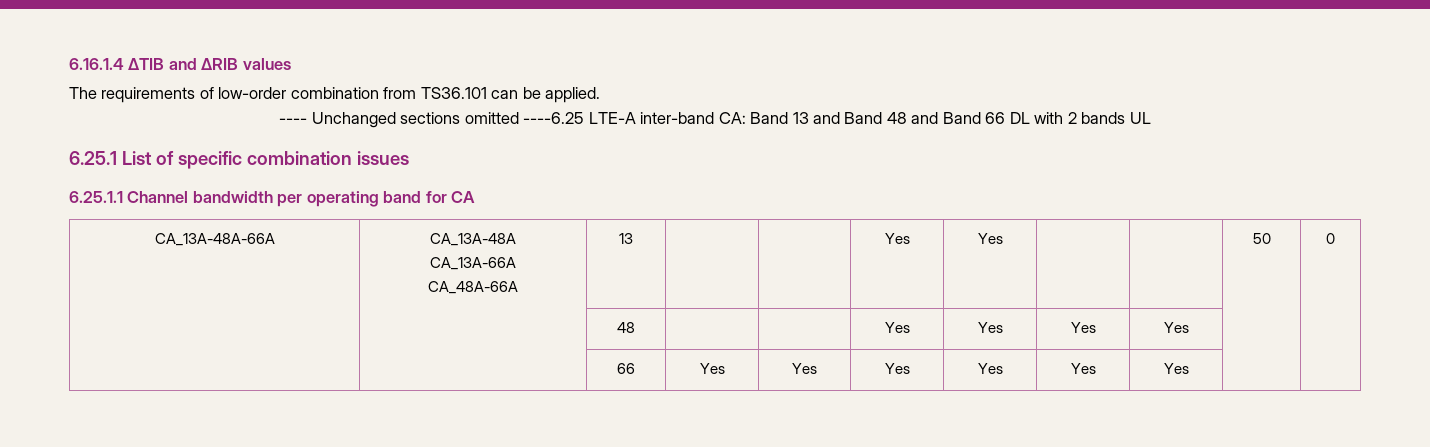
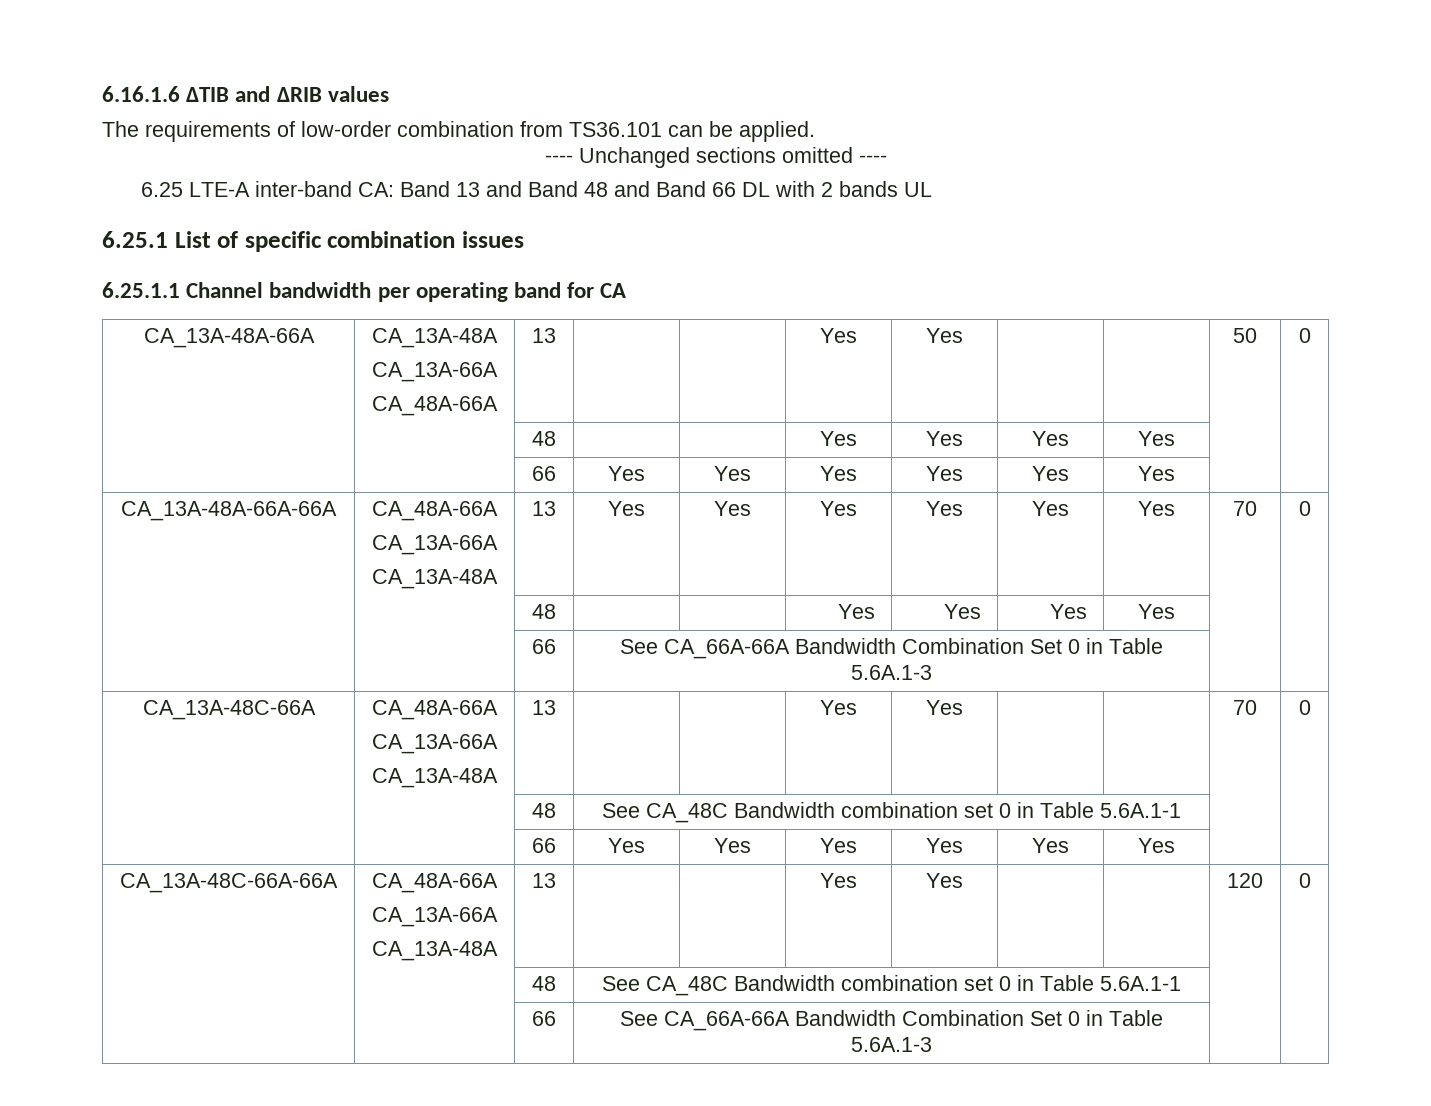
- 6.16.1.4 ∆TIB and ∆RIB values
+ 6.16.1.6 ∆TIB and ∆RIB values
- ---- Unchanged sections omitted ----6.25 LTE-A inter-band CA: Band 13 and Band 48 and Band 66 DL with 2 bands UL
+ ---- Unchanged sections omitted ----
+ 6.25 LTE-A inter-band CA: Band 13 and Band 48 and Band 66 DL with 2 bands UL
+ CA_13A-48A-66A-66A | CA_48A-66A
+ CA_13A-66A
+ CA_13A-48A | 13 | Yes | Yes | Yes | Yes | Yes | Yes | 70 | 0
+ | | 48 | | | Yes | Yes | Yes | Yes | |
+ | | 66 | See CA_66A-66A Bandwidth Combination Set 0 in Table 5.6A.1-3 | |
+ CA_13A-48C-66A | CA_48A-66A
+ CA_13A-66A
+ CA_13A-48A | 13 | | | Yes | Yes | | | 70 | 0
+ | | 48 | See CA_48C Bandwidth combination set 0 in Table 5.6A.1-1 | |
+ | | 66 | Yes | Yes | Yes | Yes | Yes | Yes | |
+ CA_13A-48C-66A-66A | CA_48A-66A
+ CA_13A-66A
+ CA_13A-48A | 13 | | | Yes | Yes | | | 120 | 0
+ | | 48 | See CA_48C Bandwidth combination set 0 in Table 5.6A.1-1 | |
+ | | 66 | See CA_66A-66A Bandwidth Combination Set 0 in Table 5.6A.1-3 | |

